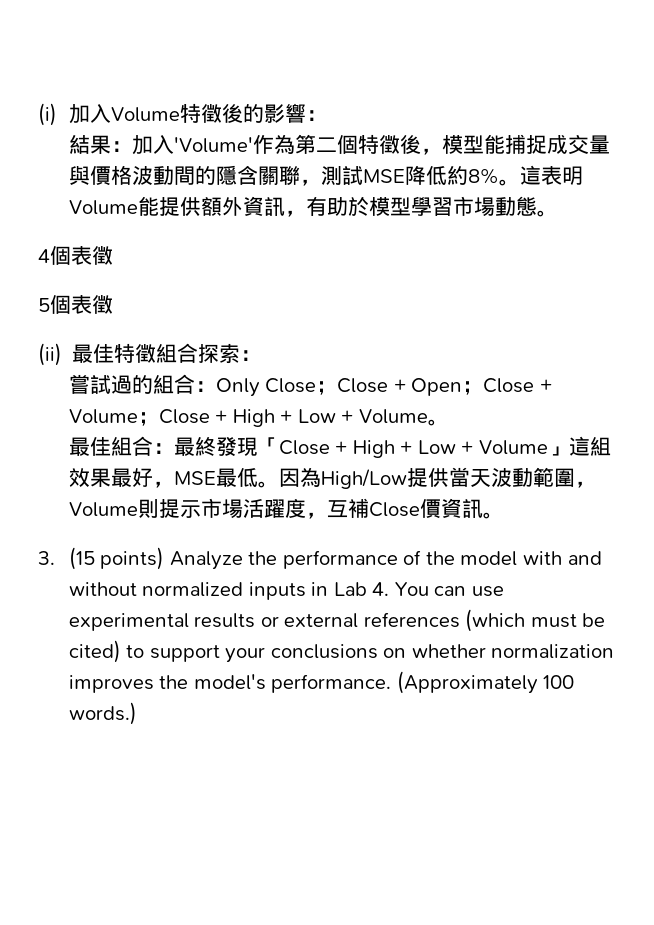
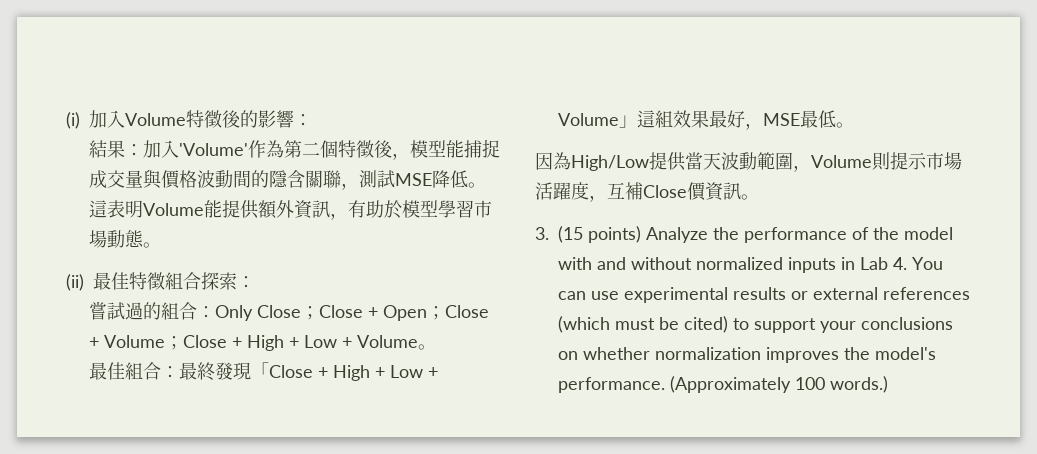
- 結果：加入'Volume'作為第二個特徵後，模型能捕捉成交量與價格波動間的隱含關聯，測試MSE降低約8%。
+ 結果：加入'Volume'作為第二個特徵後，模型能捕捉成交量與價格波動間的隱含關聯，測試MSE降低。
- 4個表徵
- 5個表徵
- 最佳組合：最終發現「Close + High + Low + Volume」這組效果最好，MSE最低。因為High/Low提供當天波動範圍，Volume則提示市場活躍度，互補Close價資訊。
+ 最佳組合：最終發現「Close + High + Low + Volume」這組效果最好，MSE最低。
+ 因為High/Low提供當天波動範圍，Volume則提示市場活躍度，互補Close價資訊。

